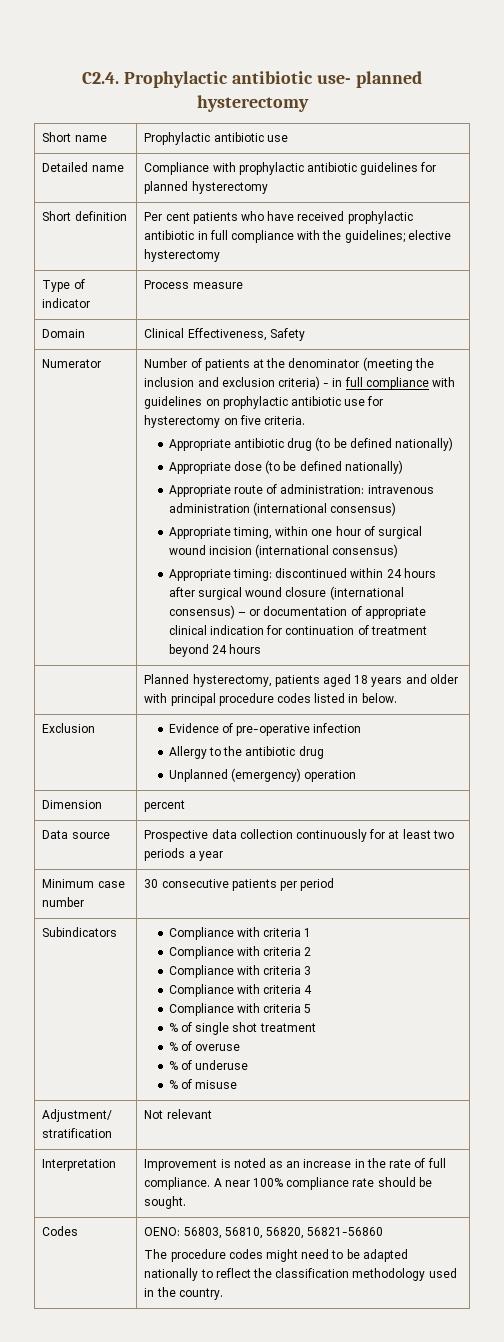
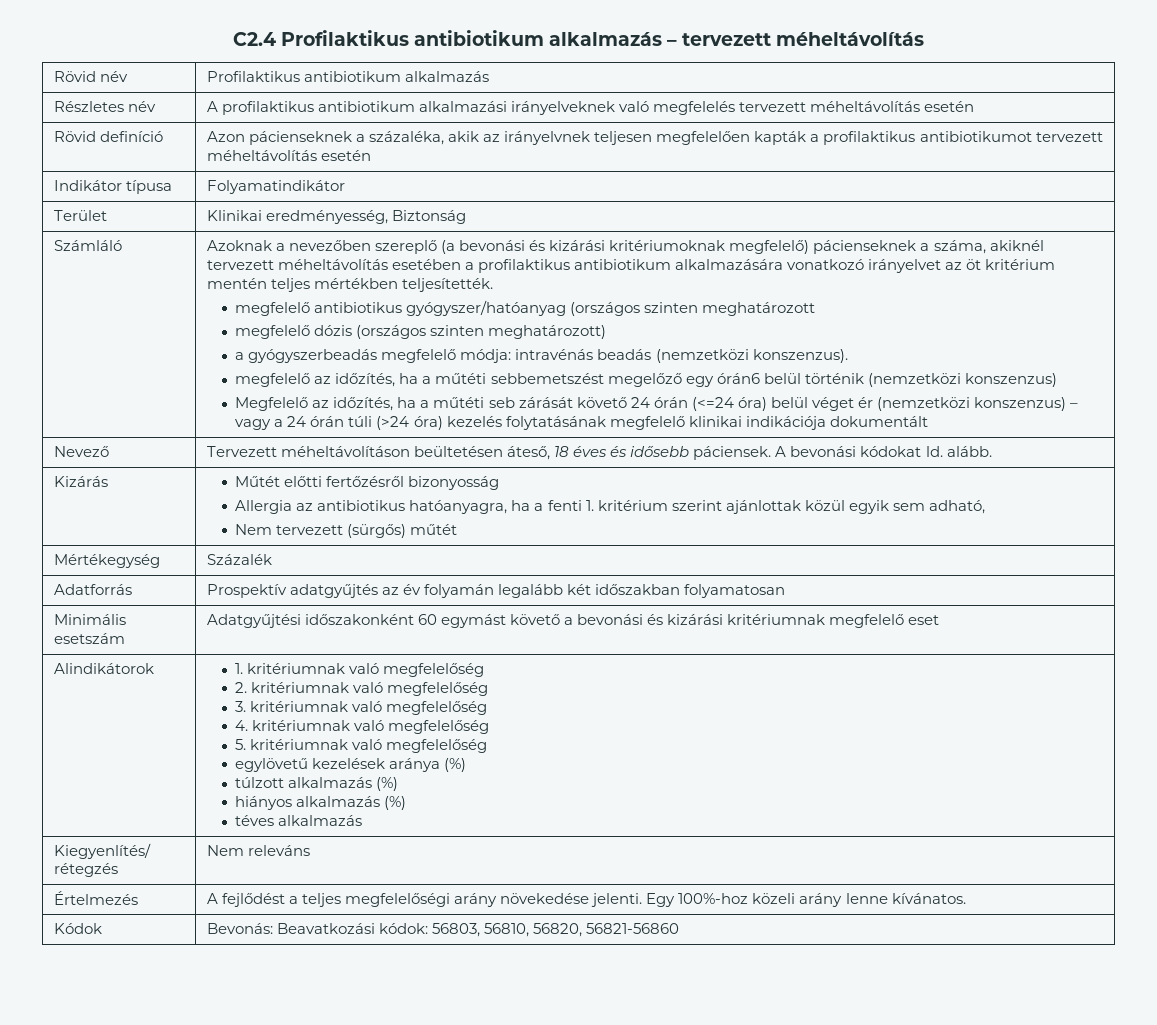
- C2.4. Prophylactic antibiotic use- planned hysterectomy
- Short name | Prophylactic antibiotic use
- Detailed name | Compliance with prophylactic antibiotic guidelines for planned hysterectomy
- Short definition | Per cent patients who have received prophylactic antibiotic in full compliance with the guidelines; elective hysterectomy
- Type of indicator | Process measure
- Domain | Clinical Effectiveness, Safety
- Numerator | Number of patients at the denominator (meeting the inclusion and exclusion criteria) - in full compliance with guidelines on prophylactic antibiotic use for hysterectomy on five criteria.
- Appropriate antibiotic drug (to be defined nationally)
- Appropriate dose (to be defined nationally)
- Appropriate route of administration: intravenous administration (international consensus)
- Appropriate timing, within one hour of surgical wound incision (international consensus)
- Appropriate timing: discontinued within 24 hours after surgical wound closure (international consensus) – or documentation of appropriate clinical indication for continuation of treatment beyond 24 hours
- | Planned hysterectomy, patients aged 18 years and older with principal procedure codes listed in below.
- Exclusion | Evidence of pre-operative infection
- Allergy to the antibiotic drug
- Unplanned (emergency) operation
- Dimension | percent
- Data source | Prospective data collection continuously for at least two periods a year
- Minimum case number | 30 consecutive patients per period
- Subindicators | Compliance with criteria 1
- Compliance with criteria 2
- Compliance with criteria 3
- Compliance with criteria 4
- Compliance with criteria 5
- % of single shot treatment
- % of overuse
- % of underuse
- % of misuse
- Adjustment/ stratification | Not relevant
- Interpretation | Improvement is noted as an increase in the rate of full compliance. A near 100% compliance rate should be sought.
- Codes | OENO: 56803, 56810, 56820, 56821-56860
- The procedure codes might need to be adapted nationally to reflect the classification methodology used in the country.
+ C2.4 Profilaktikus antibiotikum alkalmazás – tervezett méheltávolítás
+ Rövid név | Profilaktikus antibiotikum alkalmazás
+ Részletes név | A profilaktikus antibiotikum alkalmazási irányelveknek való megfelelés tervezett méheltávolítás esetén
+ Rövid definíció | Azon pácienseknek a százaléka, akik az irányelvnek teljesen megfelelően kapták a profilaktikus antibiotikumot tervezett méheltávolítás esetén
+ Indikátor típusa | Folyamatindikátor
+ Terület | Klinikai eredményesség, Biztonság
+ Számláló | Azoknak a nevezőben szereplő (a bevonási és kizárási kritériumoknak megfelelő) pácienseknek a száma, akiknél tervezett méheltávolítás esetében a profilaktikus antibiotikum alkalmazására vonatkozó irányelvet az öt kritérium mentén teljes mértékben teljesítették.
+ megfelelő antibiotikus gyógyszer/hatóanyag (országos szinten meghatározott
+ megfelelő dózis (országos szinten meghatározott)
+ a gyógyszerbeadás megfelelő módja: intravénás beadás (nemzetközi konszenzus).
+ megfelelő az időzítés, ha a műtéti sebbemetszést megelőző egy órán6 belül történik (nemzetközi konszenzus)
+ Megfelelő az időzítés, ha a műtéti seb zárását követő 24 órán (<=24 óra) belül véget ér (nemzetközi konszenzus) – vagy a 24 órán túli (>24 óra) kezelés folytatásának megfelelő klinikai indikációja dokumentált
+ Nevező | Tervezett méheltávolításon beültetésen áteső, 18 éves és idősebb páciensek. A bevonási kódokat ld. alább.
+ Kizárás | Műtét előtti fertőzésről bizonyosság
+ Allergia az antibiotikus hatóanyagra, ha a fenti 1. kritérium szerint ajánlottak közül egyik sem adható,
+ Nem tervezett (sürgős) műtét
+ Mértékegység | Százalék
+ Adatforrás | Prospektív adatgyűjtés az év folyamán legalább két időszakban folyamatosan
+ Minimális esetszám | Adatgyűjtési időszakonként 60 egymást követő a bevonási és kizárási kritériumnak megfelelő eset
+ Alindikátorok | 1. kritériumnak való megfelelőség
+ 2. kritériumnak való megfelelőség
+ 3. kritériumnak való megfelelőség
+ 4. kritériumnak való megfelelőség
+ 5. kritériumnak való megfelelőség
+ egylövetű kezelések aránya (%)
+ túlzott alkalmazás (%)
+ hiányos alkalmazás (%)
+ téves alkalmazás
+ Kiegyenlítés/ rétegzés | Nem releváns
+ Értelmezés | A fejlődést a teljes megfelelőségi arány növekedése jelenti. Egy 100%-hoz közeli arány lenne kívánatos.
+ Kódok | Bevonás: Beavatkozási kódok: 56803, 56810, 56820, 56821-56860

